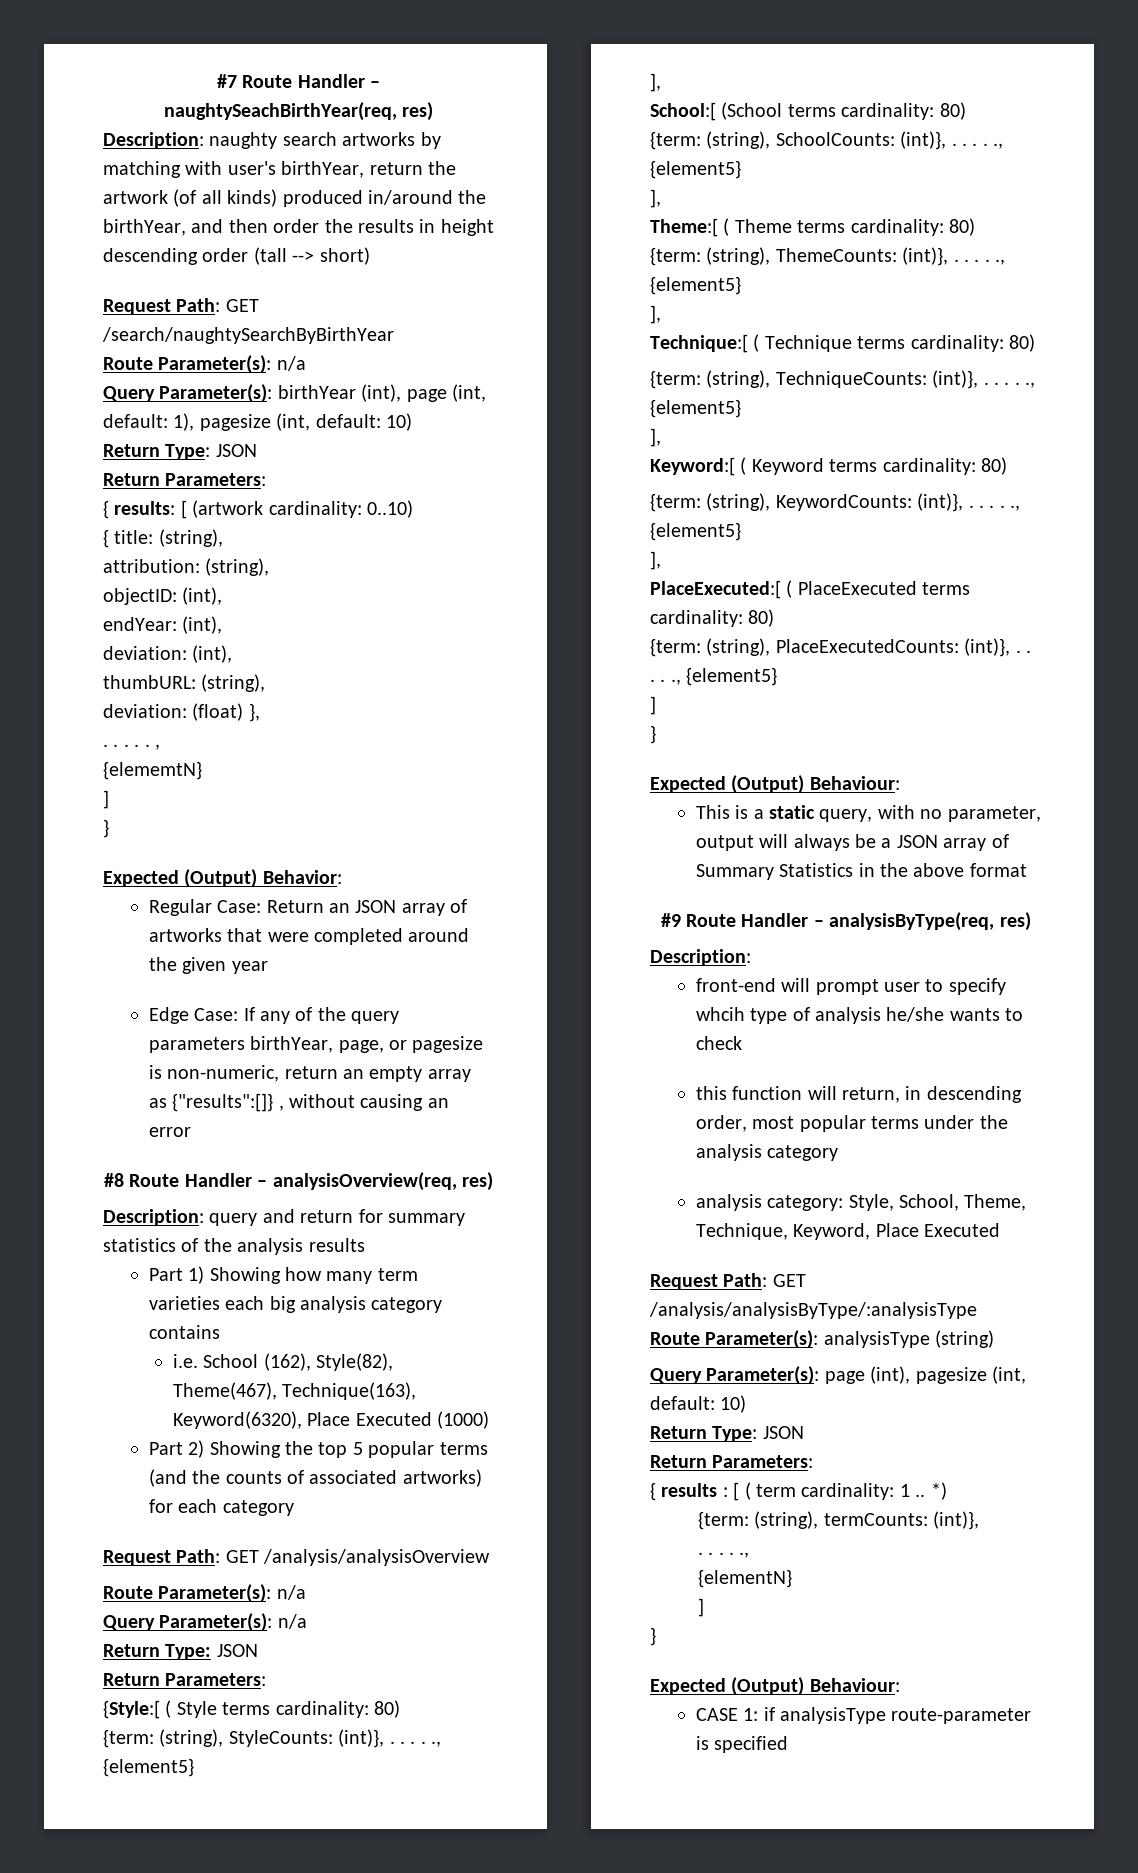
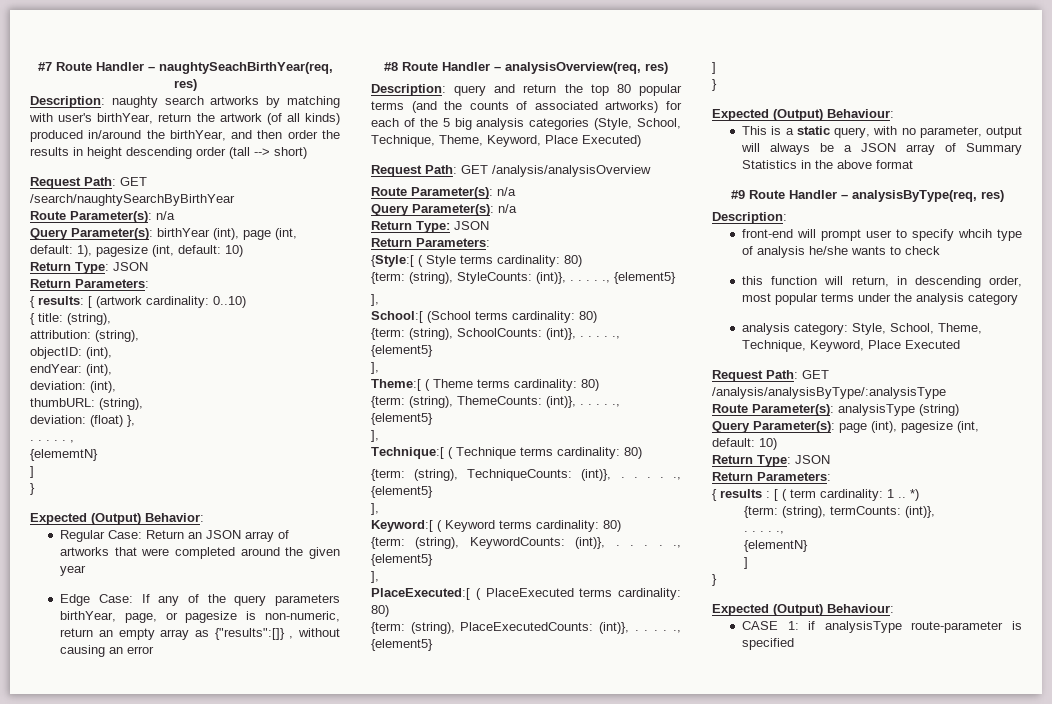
- Description: query and return for summary statistics of the analysis results
- Part 1) Showing how many term varieties each big analysis category contains
- i.e. School (162), Style(82), Theme(467), Technique(163), Keyword(6320), Place Executed (1000)
- Part 2) Showing the top 5 popular terms (and the counts of associated artworks) for each category
+ Description: query and return the top 80 popular terms (and the counts of associated artworks) for each of the 5 big analysis categories (Style, School, Technique, Theme, Keyword, Place Executed)

